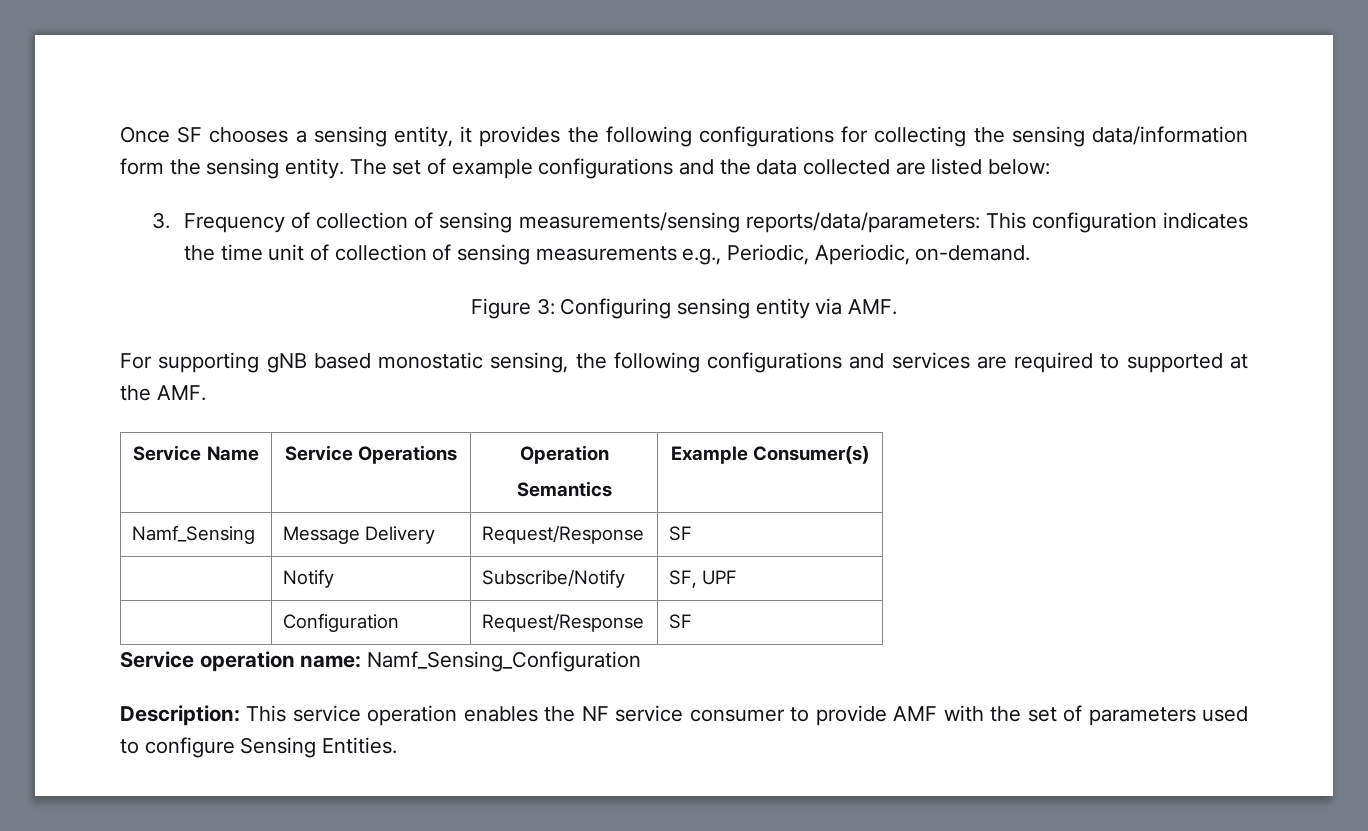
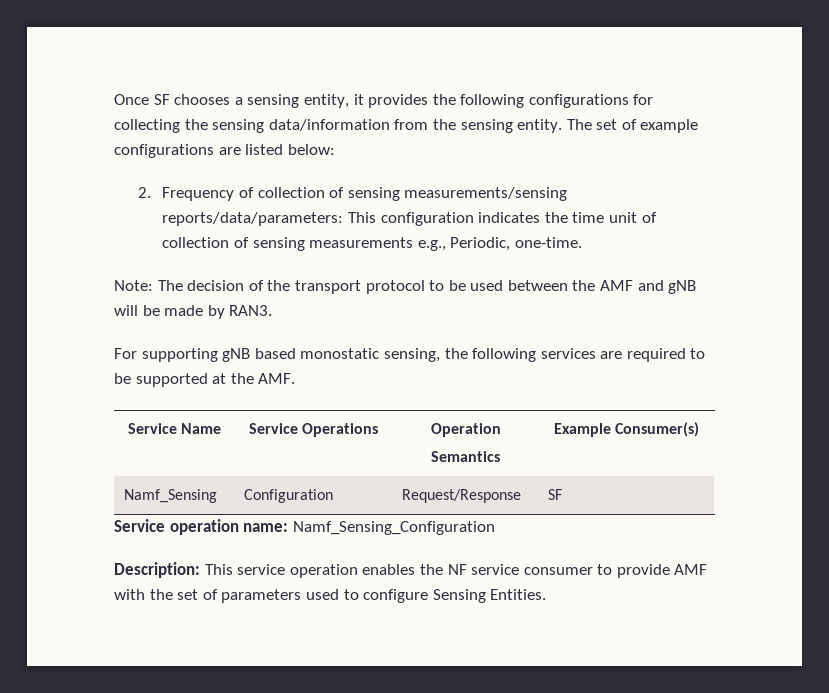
- Once SF chooses a sensing entity, it provides the following configurations for collecting the sensing data/information form the sensing entity.
+ Once SF chooses a sensing entity, it provides the following configurations for collecting the sensing data/information from the sensing entity.
- The set of example configurations and the data collected are listed below:
+ The set of example configurations are listed below:
- 3. Frequency of collection of sensing measurements/sensing reports/data/parameters: This configuration indicates the time unit of collection of sensing measurements e.g., Periodic, Aperiodic, on-demand.
- Figure 3: Configuring sensing entity via AMF.
+ 2. Frequency of collection of sensing measurements/sensing reports/data/parameters: This configuration indicates the time unit of collection of sensing measurements e.g., Periodic, one-time.
+ Note: The decision of the transport protocol to be used between the AMF and gNB will be made by RAN3.
- For supporting gNB based monostatic sensing, the following configurations and services are required to supported at the AMF.
+ For supporting gNB based monostatic sensing, the following services are required to be supported at the AMF.
- Namf_Sensing | Message Delivery | Request/Response | SF
- | Notify | Subscribe/Notify | SF, UPF
- | Configuration | Request/Response | SF
+ Namf_Sensing | Configuration | Request/Response | SF

